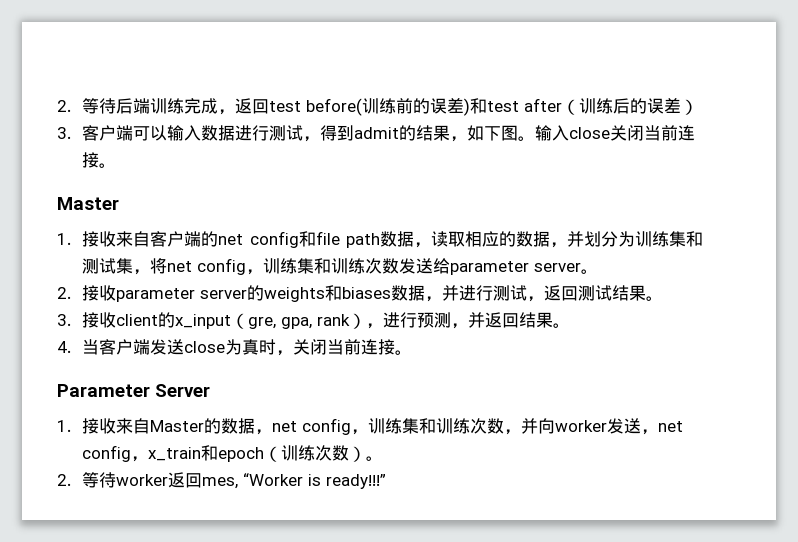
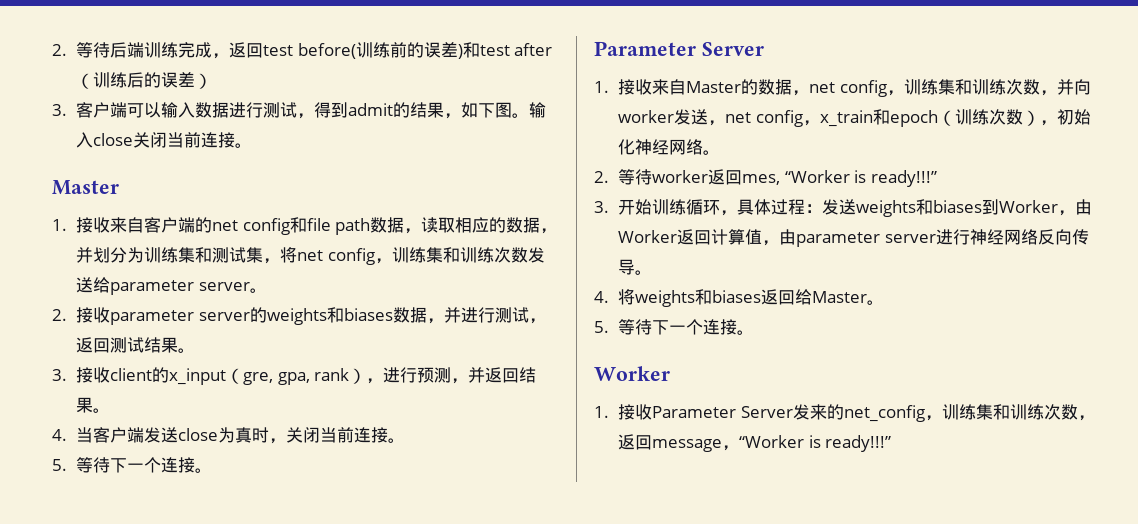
  4.当客户端发送close为真时，关闭当前连接。
+ 5.等待下一个连接。
- 1.接收来自Master的数据，net config，训练集和训练次数，并向worker发送，net config，x_train和epoch（训练次数）。
+ 1.接收来自Master的数据，net config，训练集和训练次数，并向worker发送，net config，x_train和epoch（训练次数），初始化神经网络。
+ 3.开始训练循环，具体过程：发送weights和biases到Worker，由Worker返回计算值，由parameter server进行神经网络反向传导。
+ 4.将weights和biases返回给Master。
+ 5.等待下一个连接。
+ Worker
+ 1.接收Parameter Server发来的net_config，训练集和训练次数，返回message，“Worker is ready!!!”

